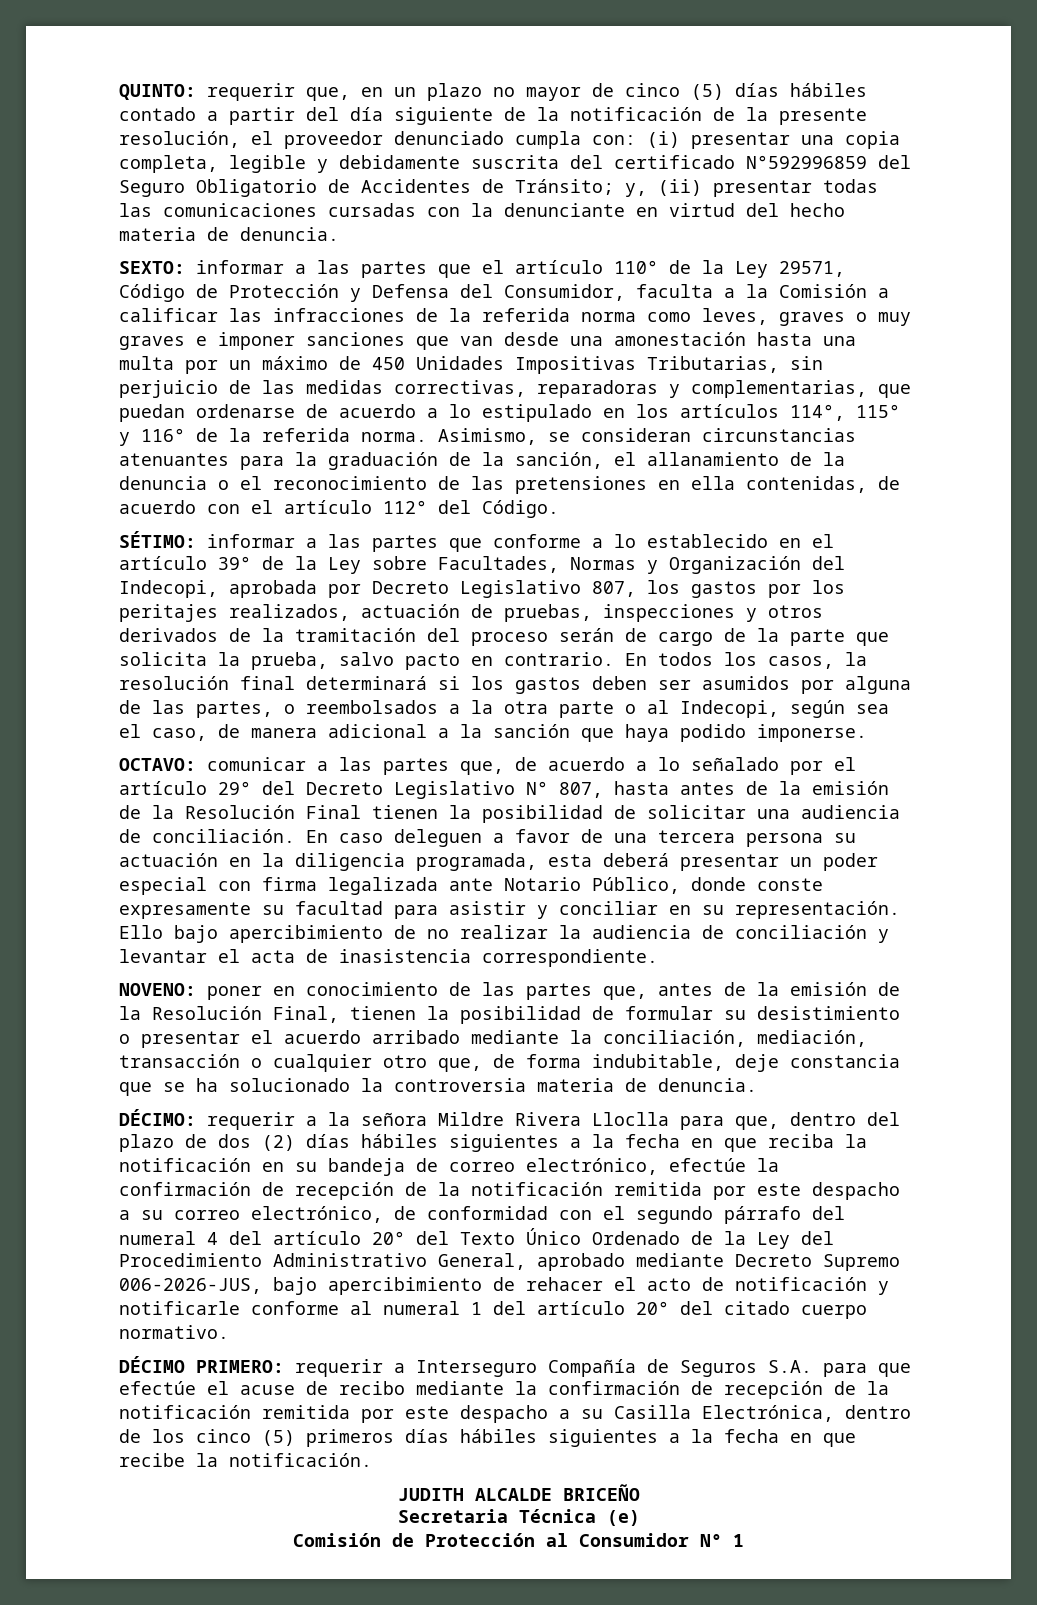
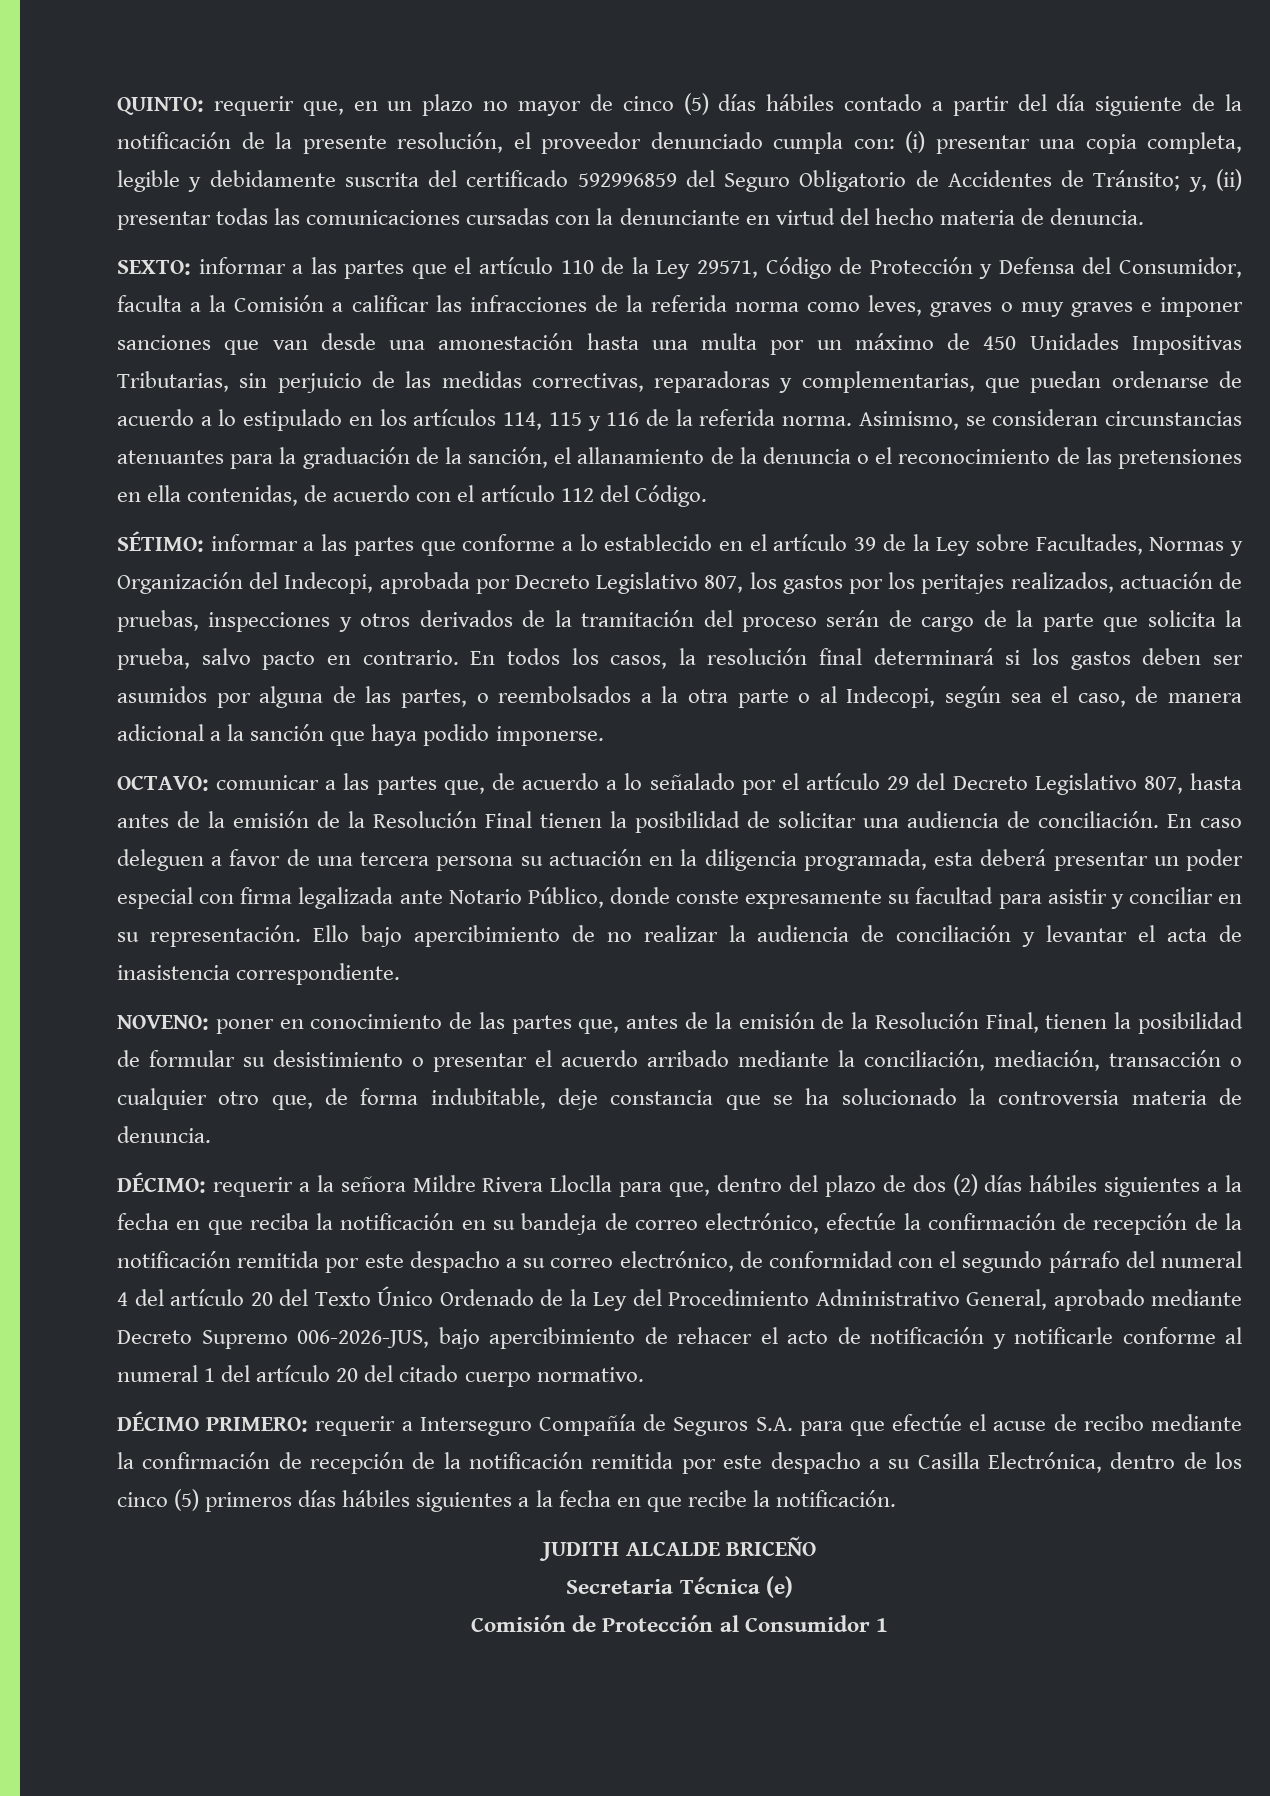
- (i) presentar una copia completa, legible y debidamente suscrita del certificado N°592996859 del Seguro Obligatorio de Accidentes de Tránsito;
+ (i) presentar una copia completa, legible y debidamente suscrita del certificado 592996859 del Seguro Obligatorio de Accidentes de Tránsito;
- informar a las partes que el artículo 110° de la Ley 29571, Código de Protección y Defensa del Consumidor, faculta a la Comisión a calificar las infracciones de la referida norma como leves, graves o muy graves e imponer sanciones que van desde una amonestación hasta una multa por un máximo de 450 Unidades Impositivas Tributarias, sin perjuicio de las medidas correctivas, reparadoras y complementarias, que puedan ordenarse de acuerdo a lo estipulado en los artículos 114°, 115° y 116° de la referida norma.
+ informar a las partes que el artículo 110 de la Ley 29571, Código de Protección y Defensa del Consumidor, faculta a la Comisión a calificar las infracciones de la referida norma como leves, graves o muy graves e imponer sanciones que van desde una amonestación hasta una multa por un máximo de 450 Unidades Impositivas Tributarias, sin perjuicio de las medidas correctivas, reparadoras y complementarias, que puedan ordenarse de acuerdo a lo estipulado en los artículos 114, 115 y 116 de la referida norma.
- Asimismo, se consideran circunstancias atenuantes para la graduación de la sanción, el allanamiento de la denuncia o el reconocimiento de las pretensiones en ella contenidas, de acuerdo con el artículo 112° del Código.
+ Asimismo, se consideran circunstancias atenuantes para la graduación de la sanción, el allanamiento de la denuncia o el reconocimiento de las pretensiones en ella contenidas, de acuerdo con el artículo 112 del Código.
- SÉTIMO: informar a las partes que conforme a lo establecido en el artículo 39° de la Ley sobre Facultades, Normas y Organización del Indecopi, aprobada por Decreto Legislativo 807, los gastos por los peritajes realizados, actuación de pruebas, inspecciones y otros derivados de la tramitación del proceso serán de cargo de la parte que solicita la prueba, salvo pacto en contrario.
+ SÉTIMO: informar a las partes que conforme a lo establecido en el artículo 39 de la Ley sobre Facultades, Normas y Organización del Indecopi, aprobada por Decreto Legislativo 807, los gastos por los peritajes realizados, actuación de pruebas, inspecciones y otros derivados de la tramitación del proceso serán de cargo de la parte que solicita la prueba, salvo pacto en contrario.
- OCTAVO: comunicar a las partes que, de acuerdo a lo señalado por el artículo 29° del Decreto Legislativo N° 807, hasta antes de la emisión de la Resolución Final tienen la posibilidad de solicitar una audiencia de conciliación.
+ OCTAVO: comunicar a las partes que, de acuerdo a lo señalado por el artículo 29 del Decreto Legislativo 807, hasta antes de la emisión de la Resolución Final tienen la posibilidad de solicitar una audiencia de conciliación.
- requerir a la señora Mildre Rivera Lloclla para que, dentro del plazo de dos (2) días hábiles siguientes a la fecha en que reciba la notificación en su bandeja de correo electrónico, efectúe la confirmación de recepción de la notificación remitida por este despacho a su correo electrónico, de conformidad con el segundo párrafo del numeral 4 del artículo 20° del Texto Único Ordenado de la Ley del Procedimiento Administrativo General, aprobado mediante Decreto Supremo 006-2026-JUS, bajo apercibimiento de rehacer el acto de notificación y notificarle conforme al numeral 1 del artículo 20° del citado cuerpo normativo.
+ requerir a la señora Mildre Rivera Lloclla para que, dentro del plazo de dos (2) días hábiles siguientes a la fecha en que reciba la notificación en su bandeja de correo electrónico, efectúe la confirmación de recepción de la notificación remitida por este despacho a su correo electrónico, de conformidad con el segundo párrafo del numeral 4 del artículo 20 del Texto Único Ordenado de la Ley del Procedimiento Administrativo General, aprobado mediante Decreto Supremo 006-2026-JUS, bajo apercibimiento de rehacer el acto de notificación y notificarle conforme al numeral 1 del artículo 20 del citado cuerpo normativo.
- Comisión de Protección al Consumidor N° 1
+ Comisión de Protección al Consumidor 1

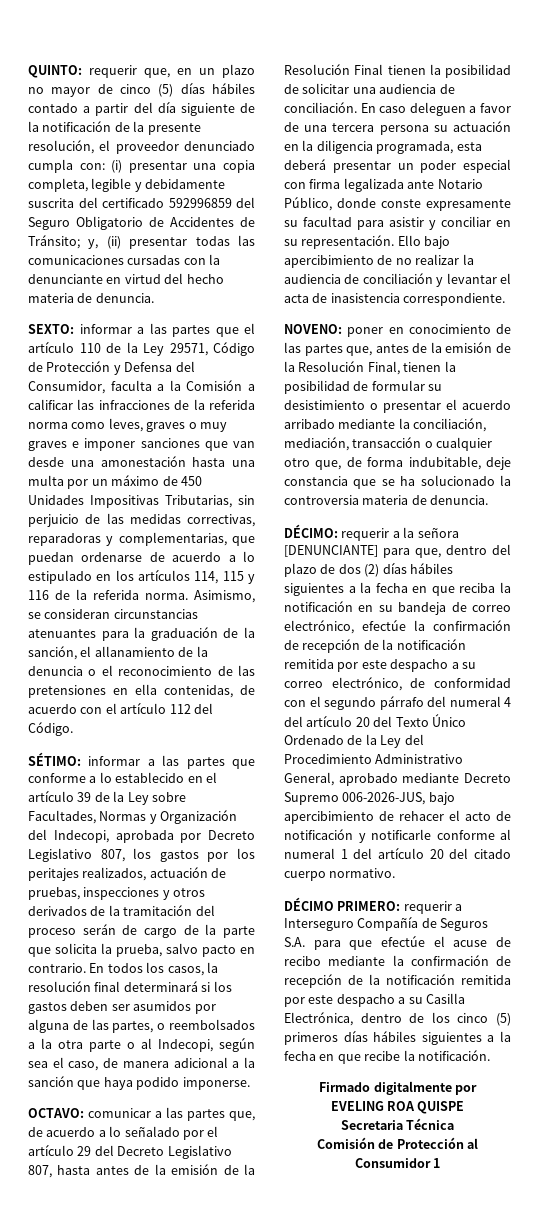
- requerir a la señora Mildre Rivera Lloclla para que, dentro del plazo de dos (2) días hábiles siguientes a la fecha en que reciba la notificación en su bandeja de correo electrónico, efectúe la confirmación de recepción de la notificación remitida por este despacho a su correo electrónico, de conformidad con el segundo párrafo del numeral 4 del artículo 20 del Texto Único Ordenado de la Ley del Procedimiento Administrativo General, aprobado mediante Decreto Supremo 006-2026-JUS, bajo apercibimiento de rehacer el acto de notificación y notificarle conforme al numeral 1 del artículo 20 del citado cuerpo normativo.
+ requerir a la señora [DENUNCIANTE] para que, dentro del plazo de dos (2) días hábiles siguientes a la fecha en que reciba la notificación en su bandeja de correo electrónico, efectúe la confirmación de recepción de la notificación remitida por este despacho a su correo electrónico, de conformidad con el segundo párrafo del numeral 4 del artículo 20 del Texto Único Ordenado de la Ley del Procedimiento Administrativo General, aprobado mediante Decreto Supremo 006-2026-JUS, bajo apercibimiento de rehacer el acto de notificación y notificarle conforme al numeral 1 del artículo 20 del citado cuerpo normativo.
- JUDITH ALCALDE BRICEÑO
+ Firmado digitalmente por
+ EVELING ROA QUISPE
- Secretaria Técnica (e)
+ Secretaria Técnica

